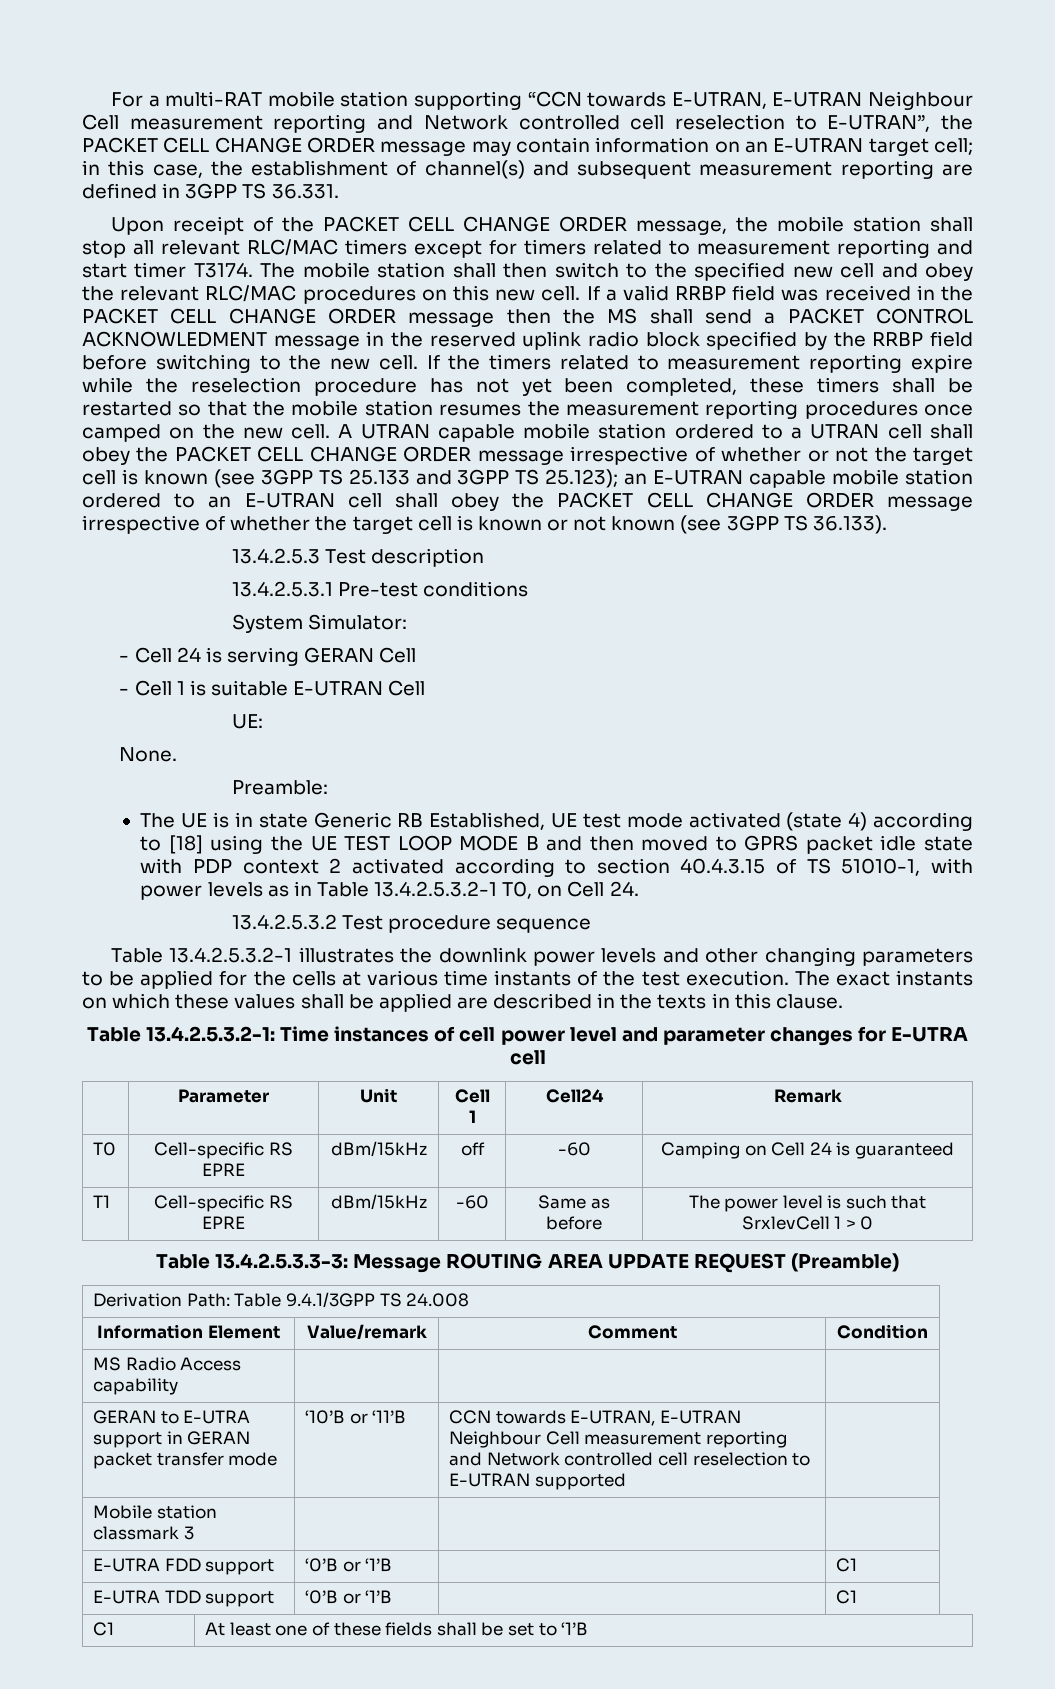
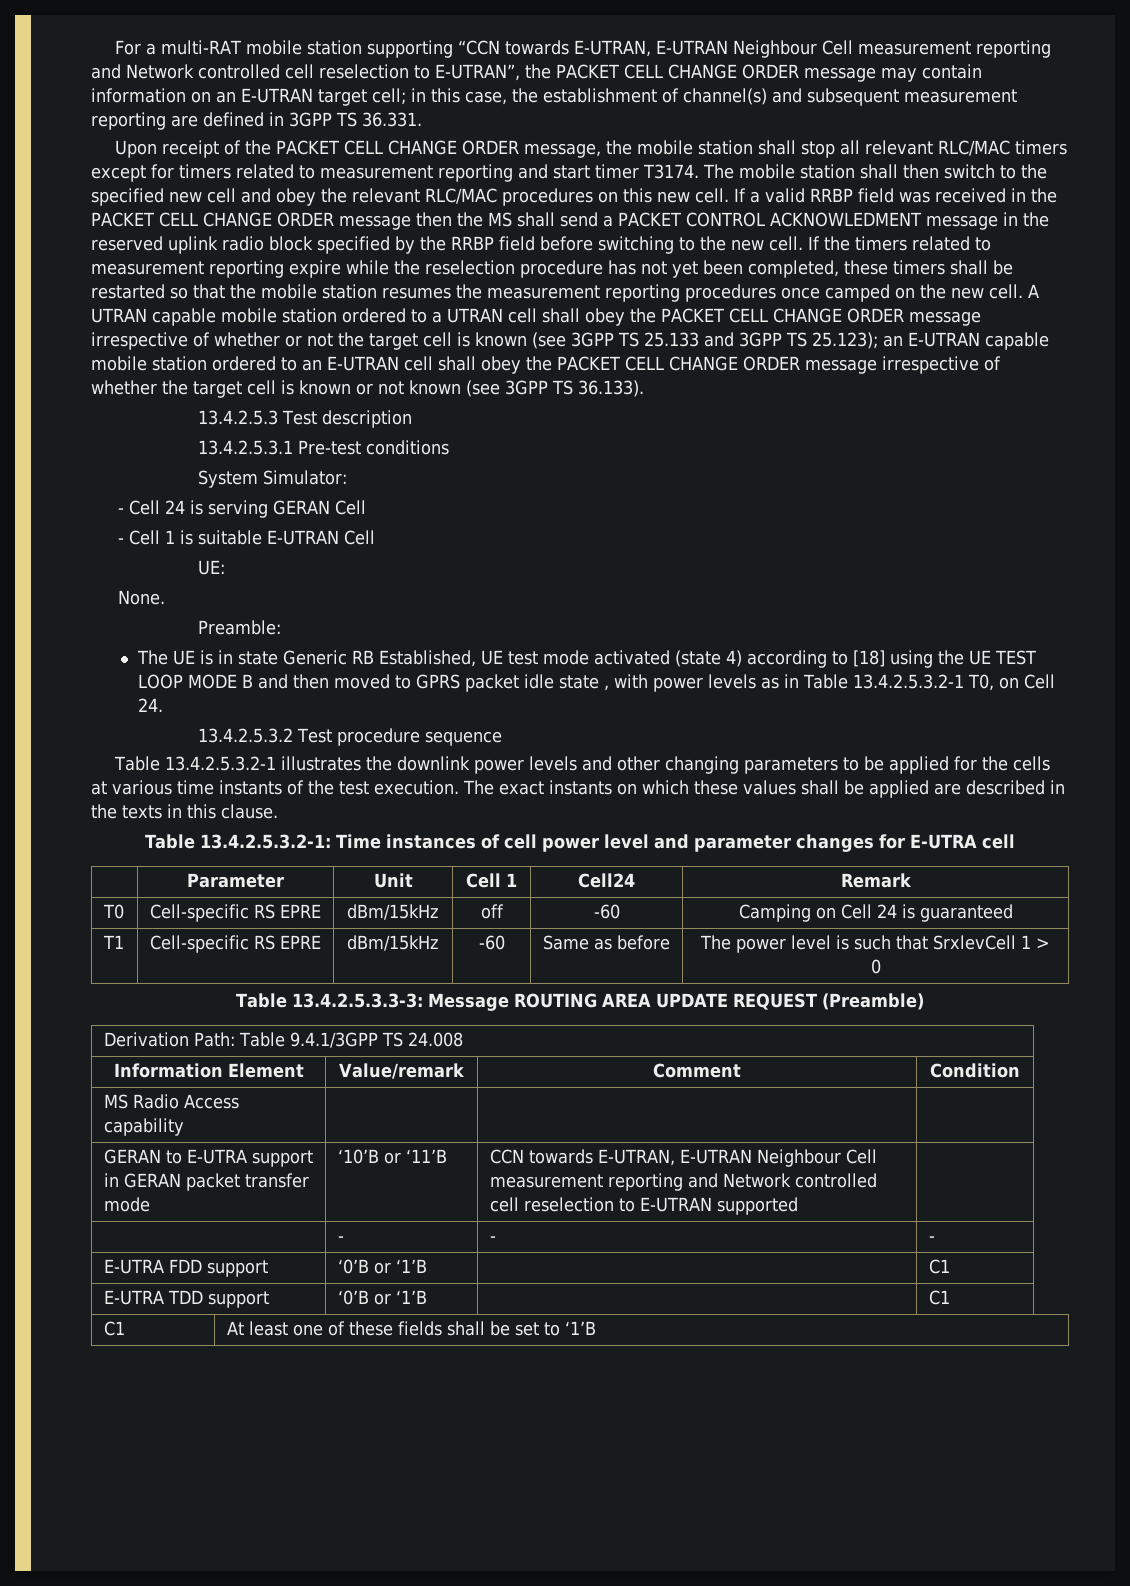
- The UE is in state Generic RB Established, UE test mode activated (state 4) according to [18] using the UE TEST LOOP MODE B and then moved to GPRS packet idle state with PDP context 2 activated according to section 40.4.3.15 of TS 51010-1, with power levels as in Table 13.4.2.5.3.2-1 T0, on Cell 24.
+ The UE is in state Generic RB Established, UE test mode activated (state 4) according to [18] using the UE TEST LOOP MODE B and then moved to GPRS packet idle state , with power levels as in Table 13.4.2.5.3.2-1 T0, on Cell 24.
- Mobile station classmark 3 | | |
+ | - | - | -

